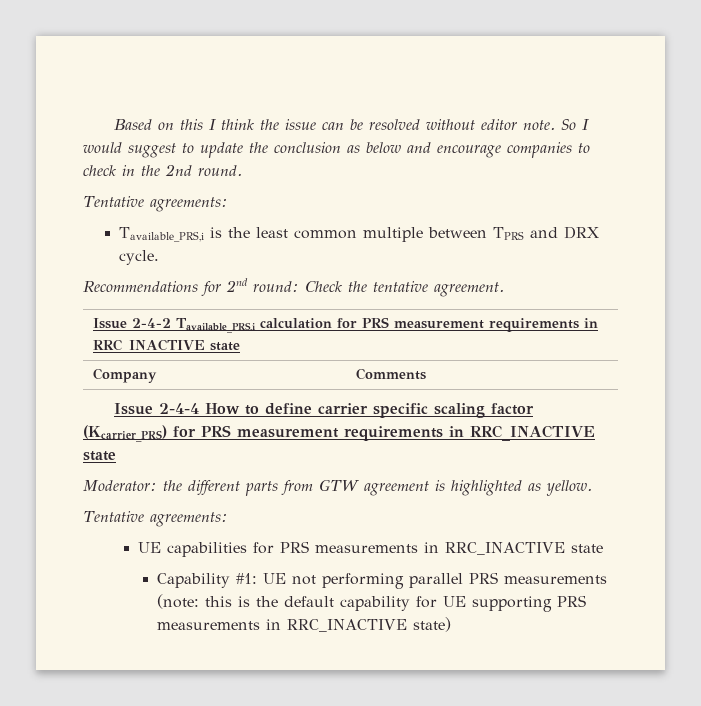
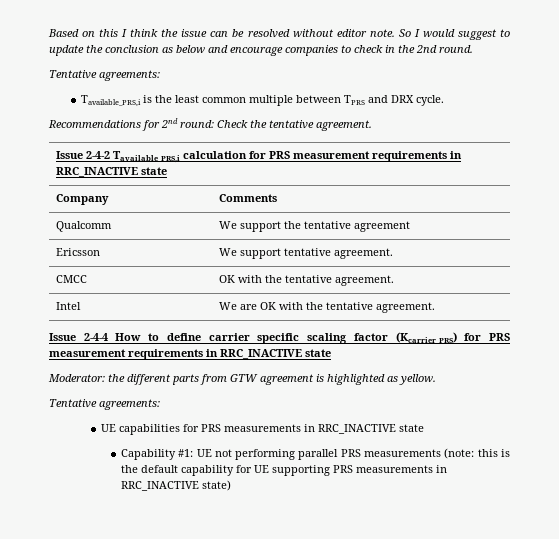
+ Qualcomm | We support the tentative agreement
+ Ericsson | We support tentative agreement.
+ CMCC | OK with the tentative agreement.
+ Intel | We are OK with the tentative agreement.

